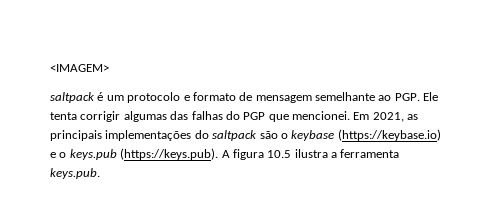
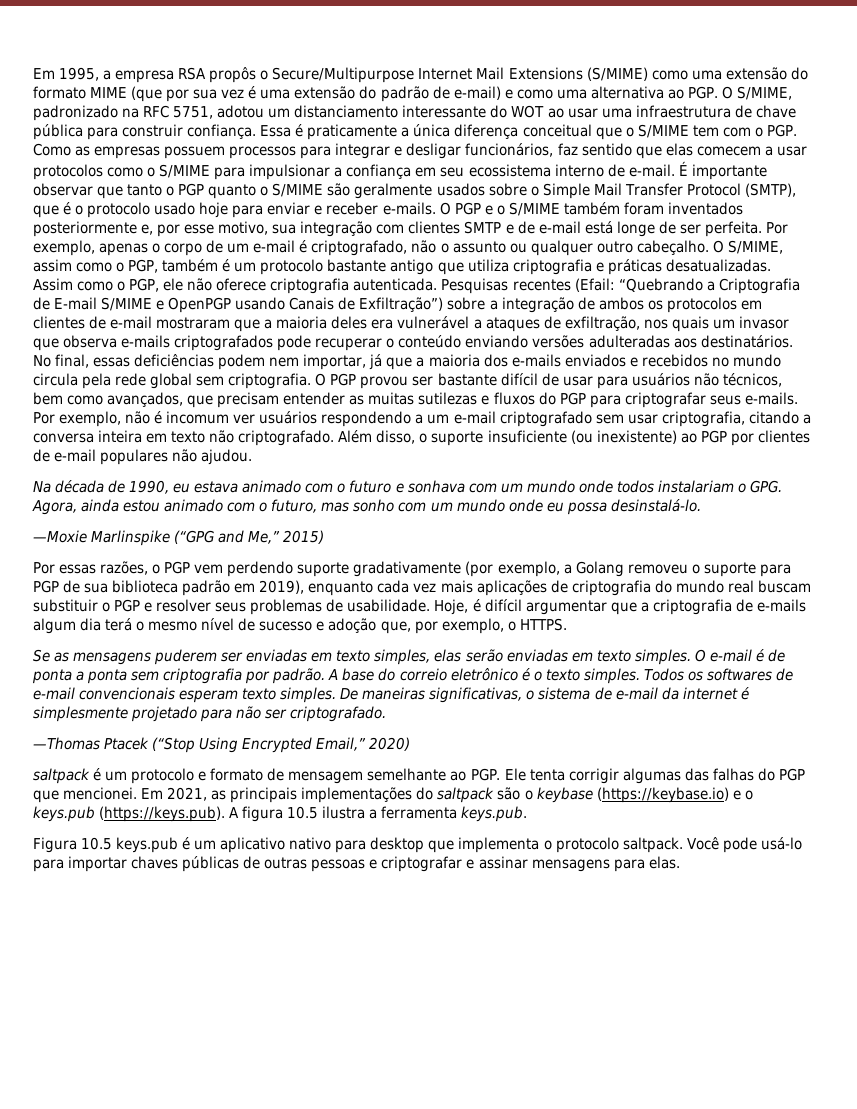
- <IMAGEM>
+ Em 1995, a empresa RSA propôs o Secure/Multipurpose Internet Mail Extensions (S/MIME) como uma extensão do formato MIME (que por sua vez é uma extensão do padrão de e-mail) e como uma alternativa ao PGP. O S/MIME, padronizado na RFC 5751, adotou um distanciamento interessante do WOT ao usar uma infraestrutura de chave pública para construir confiança. Essa é praticamente a única diferença conceitual que o S/MIME tem com o PGP. Como as empresas possuem processos para integrar e desligar funcionários, faz sentido que elas comecem a usar protocolos como o S/MIME para impulsionar a confiança em seu ecossistema interno de e-mail. É importante observar que tanto o PGP quanto o S/MIME são geralmente usados sobre o Simple Mail Transfer Protocol (SMTP), que é o protocolo usado hoje para enviar e receber e-mails. O PGP e o S/MIME também foram inventados posteriormente e, por esse motivo, sua integração com clientes SMTP e de e-mail está longe de ser perfeita. Por exemplo, apenas o corpo de um e-mail é criptografado, não o assunto ou qualquer outro cabeçalho. O S/MIME, assim como o PGP, também é um protocolo bastante antigo que utiliza criptografia e práticas desatualizadas. Assim como o PGP, ele não oferece criptografia autenticada. Pesquisas recentes (Efail: “Quebrando a Criptografia de E-mail S/MIME e OpenPGP usando Canais de Exfiltração”) sobre a integração de ambos os protocolos em clientes de e-mail mostraram que a maioria deles era vulnerável a ataques de exfiltração, nos quais um invasor que observa e-mails criptografados pode recuperar o conteúdo enviando versões adulteradas aos destinatários. No final, essas deficiências podem nem importar, já que a maioria dos e-mails enviados e recebidos no mundo circula pela rede global sem criptografia. O PGP provou ser bastante difícil de usar para usuários não técnicos, bem como avançados, que precisam entender as muitas sutilezas e fluxos do PGP para criptografar seus e-mails. Por exemplo, não é incomum ver usuários respondendo a um e-mail criptografado sem usar criptografia, citando a conversa inteira em texto não criptografado. Além disso, o suporte insuficiente (ou inexistente) ao PGP por clientes de e-mail populares não ajudou.
+ Na década de 1990, eu estava animado com o futuro e sonhava com um mundo onde todos instalariam o GPG. Agora, ainda estou animado com o futuro, mas sonho com um mundo onde eu possa desinstalá-lo.
+ —Moxie Marlinspike (“GPG and Me,” 2015)
+ Por essas razões, o PGP vem perdendo suporte gradativamente (por exemplo, a Golang removeu o suporte para PGP de sua biblioteca padrão em 2019), enquanto cada vez mais aplicações de criptografia do mundo real buscam substituir o PGP e resolver seus problemas de usabilidade. Hoje, é difícil argumentar que a criptografia de e-mails algum dia terá o mesmo nível de sucesso e adoção que, por exemplo, o HTTPS.
+ Se as mensagens puderem ser enviadas em texto simples, elas serão enviadas em texto simples. O e-mail é de ponta a ponta sem criptografia por padrão. A base do correio eletrônico é o texto simples. Todos os softwares de e-mail convencionais esperam texto simples. De maneiras significativas, o sistema de e-mail da internet é simplesmente projetado para não ser criptografado.
+ —Thomas Ptacek (“Stop Using Encrypted Email,” 2020)
+ Figura 10.5 keys.pub é um aplicativo nativo para desktop que implementa o protocolo saltpack. Você pode usá-lo para importar chaves públicas de outras pessoas e criptografar e assinar mensagens para elas.

